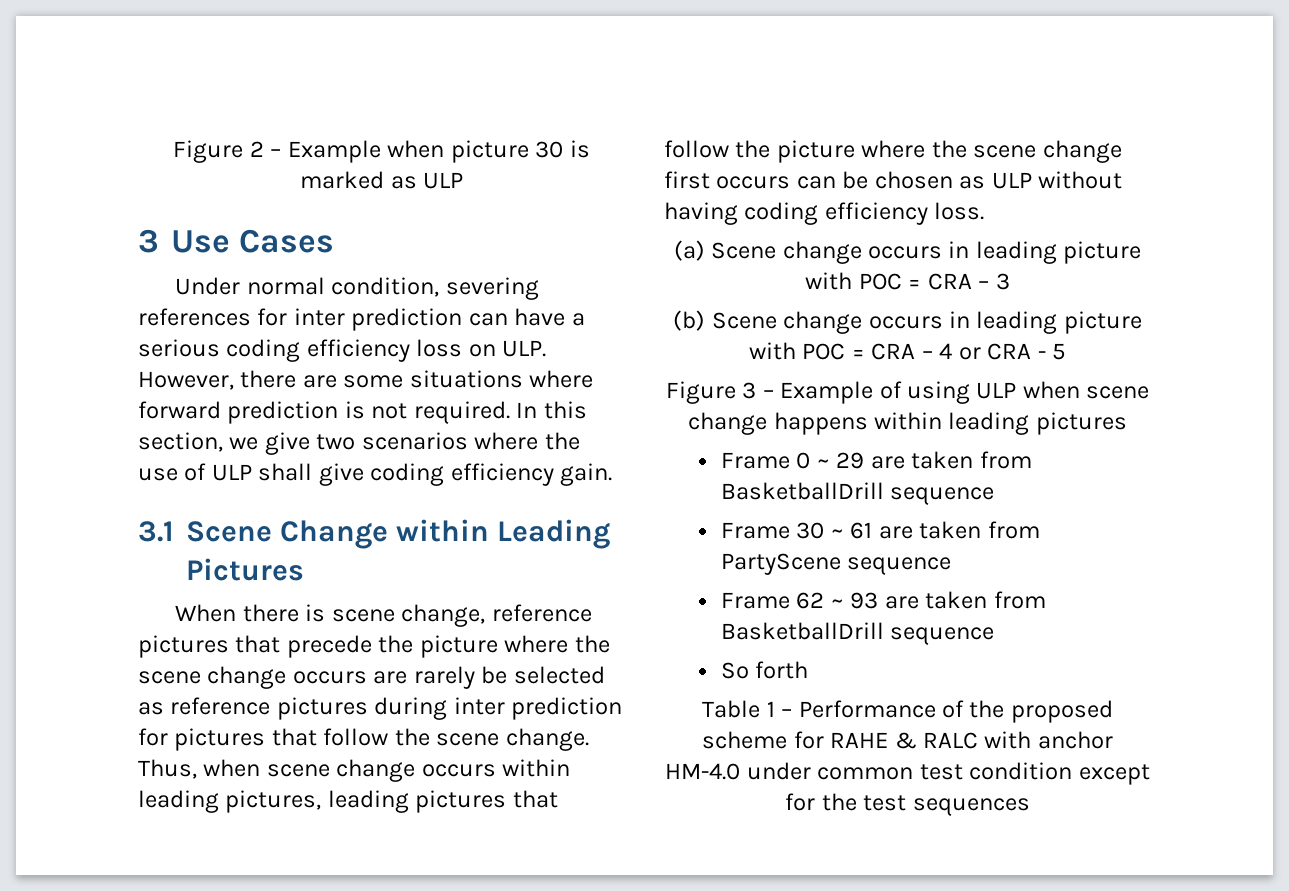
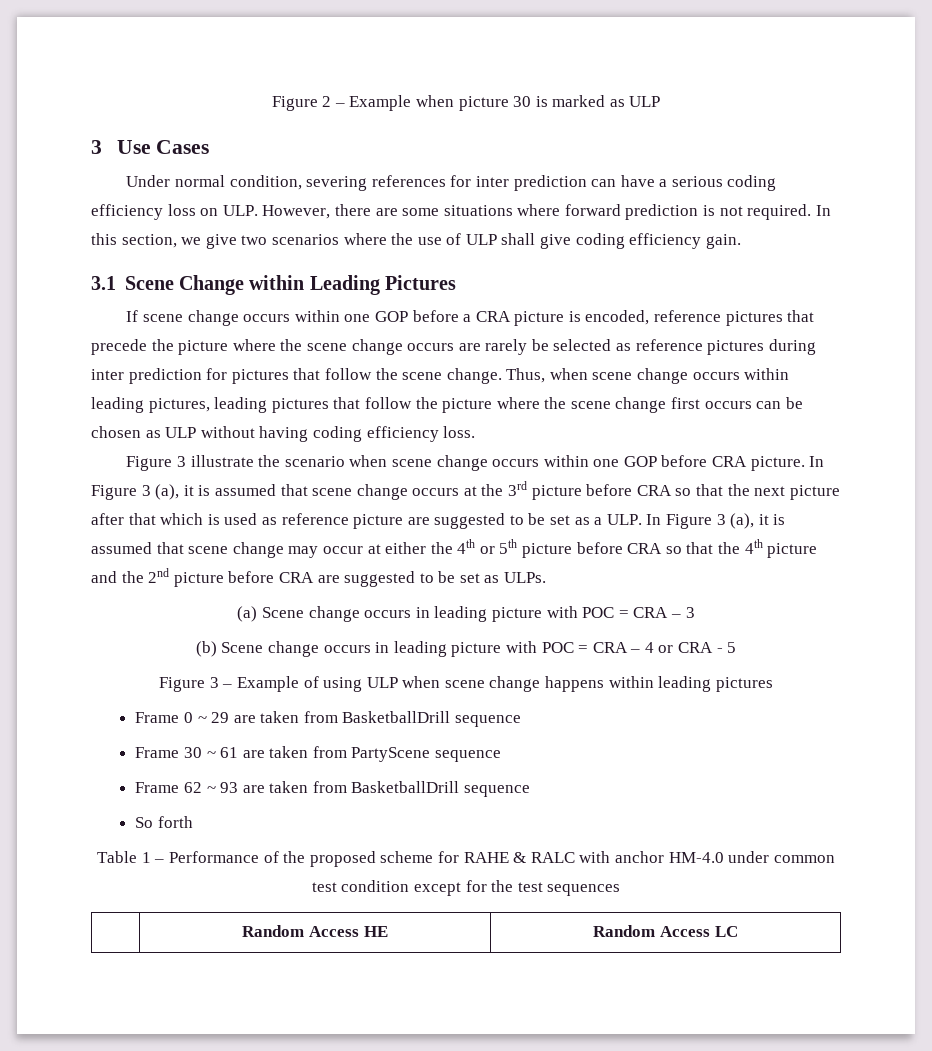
- When there is scene change, reference pictures that precede the picture where the scene change occurs are rarely be selected as reference pictures during inter prediction for pictures that follow the scene change.
+ If scene change occurs within one GOP before a CRA picture is encoded, reference pictures that precede the picture where the scene change occurs are rarely be selected as reference pictures during inter prediction for pictures that follow the scene change.
+ Figure 3 illustrate the scenario when scene change occurs within one GOP before CRA picture. In Figure 3 (a), it is assumed that scene change occurs at the 3rd picture before CRA so that the next picture after that which is used as reference picture are suggested to be set as a ULP. In Figure 3 (a), it is assumed that scene change may occur at either the 4th or 5th picture before CRA so that the 4th picture and the 2nd picture before CRA are suggested to be set as ULPs.
+ | Random Access HE | Random Access LC

